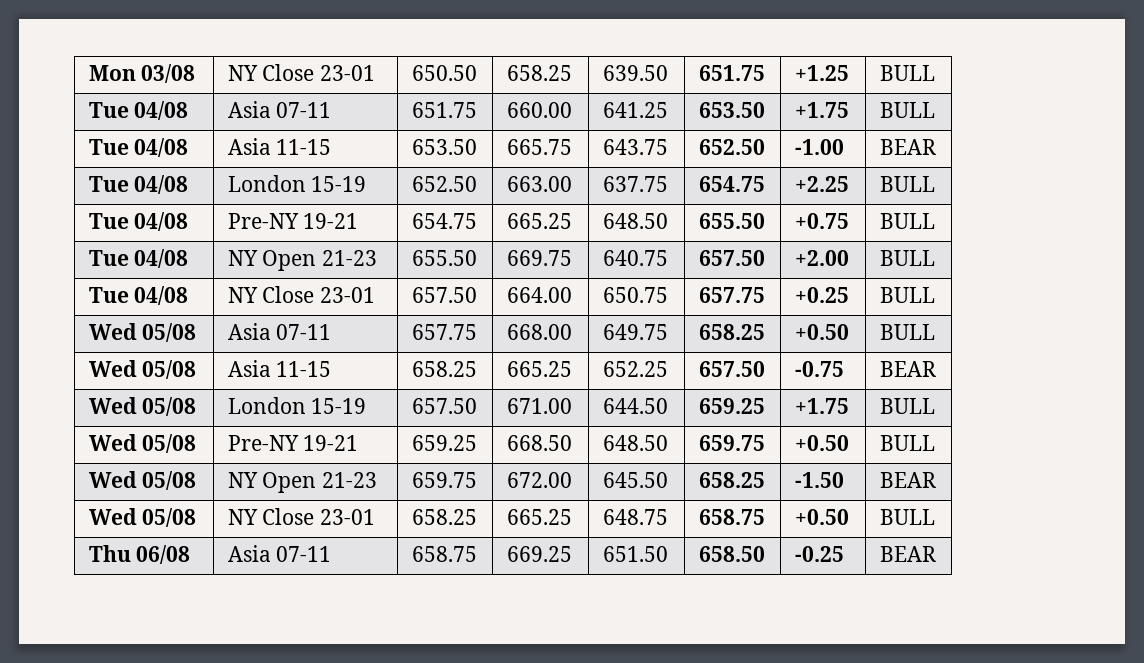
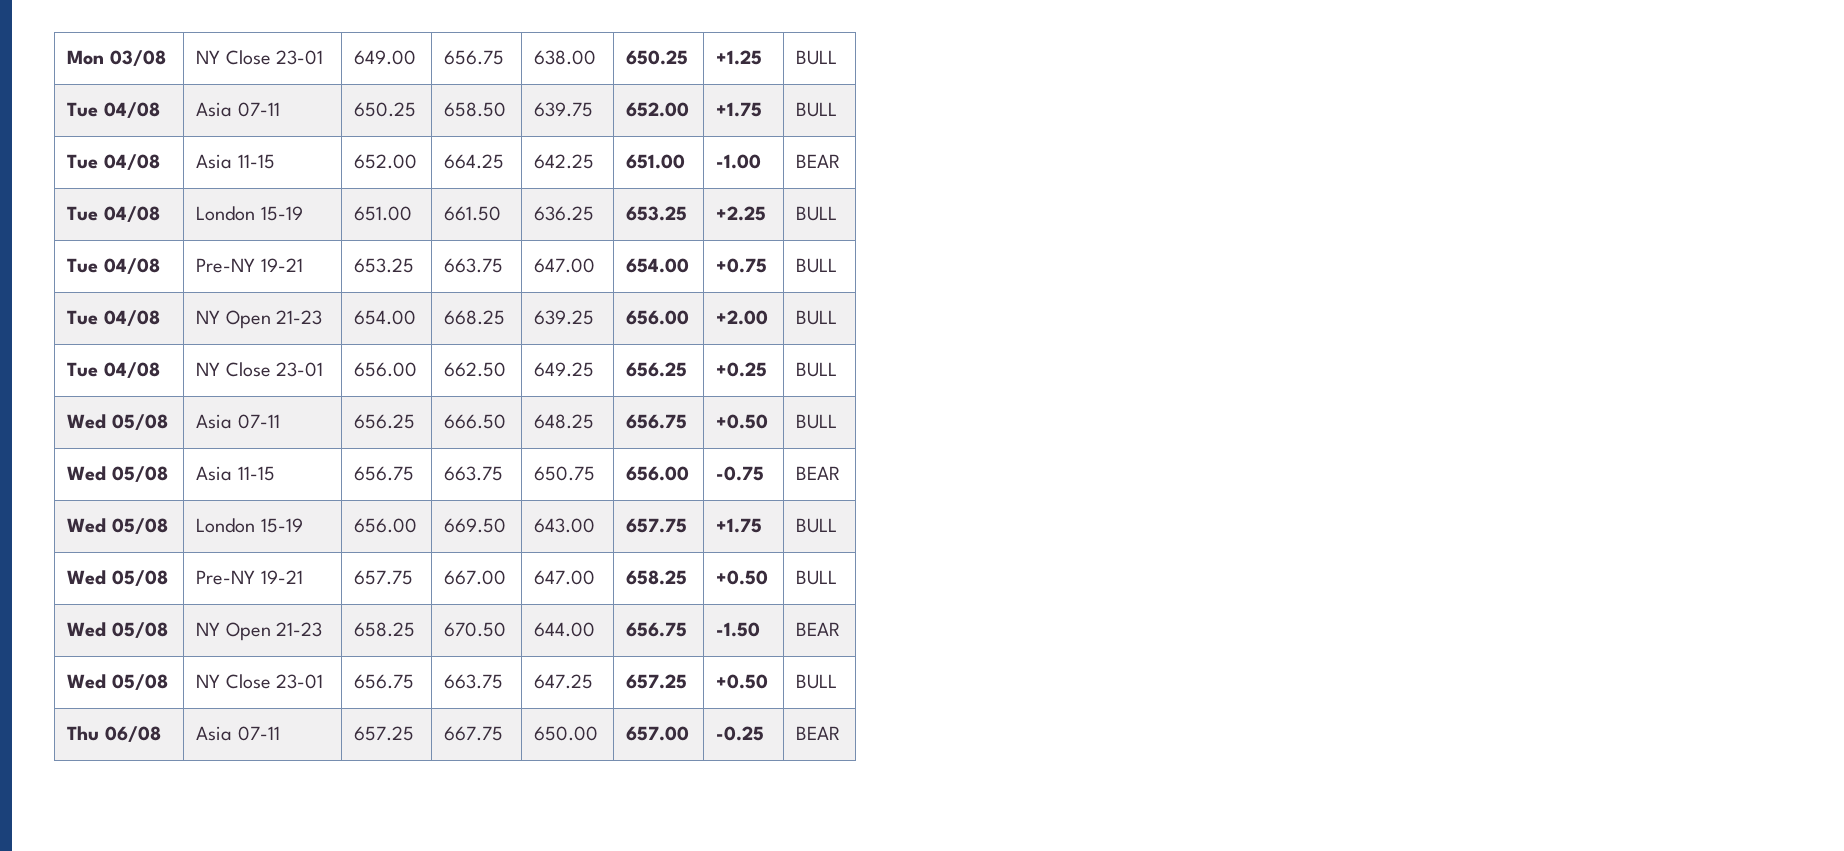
- Mon 03/08 | NY Close 23-01 | 650.50 | 658.25 | 639.50 | 651.75 | +1.25 | BULL
+ Mon 03/08 | NY Close 23-01 | 649.00 | 656.75 | 638.00 | 650.25 | +1.25 | BULL
- Tue 04/08 | Asia 07-11 | 651.75 | 660.00 | 641.25 | 653.50 | +1.75 | BULL
+ Tue 04/08 | Asia 07-11 | 650.25 | 658.50 | 639.75 | 652.00 | +1.75 | BULL
- Tue 04/08 | Asia 11-15 | 653.50 | 665.75 | 643.75 | 652.50 | -1.00 | BEAR
+ Tue 04/08 | Asia 11-15 | 652.00 | 664.25 | 642.25 | 651.00 | -1.00 | BEAR
- Tue 04/08 | London 15-19 | 652.50 | 663.00 | 637.75 | 654.75 | +2.25 | BULL
+ Tue 04/08 | London 15-19 | 651.00 | 661.50 | 636.25 | 653.25 | +2.25 | BULL
- Tue 04/08 | Pre-NY 19-21 | 654.75 | 665.25 | 648.50 | 655.50 | +0.75 | BULL
+ Tue 04/08 | Pre-NY 19-21 | 653.25 | 663.75 | 647.00 | 654.00 | +0.75 | BULL
- Tue 04/08 | NY Open 21-23 | 655.50 | 669.75 | 640.75 | 657.50 | +2.00 | BULL
+ Tue 04/08 | NY Open 21-23 | 654.00 | 668.25 | 639.25 | 656.00 | +2.00 | BULL
- Tue 04/08 | NY Close 23-01 | 657.50 | 664.00 | 650.75 | 657.75 | +0.25 | BULL
+ Tue 04/08 | NY Close 23-01 | 656.00 | 662.50 | 649.25 | 656.25 | +0.25 | BULL
- Wed 05/08 | Asia 07-11 | 657.75 | 668.00 | 649.75 | 658.25 | +0.50 | BULL
+ Wed 05/08 | Asia 07-11 | 656.25 | 666.50 | 648.25 | 656.75 | +0.50 | BULL
- Wed 05/08 | Asia 11-15 | 658.25 | 665.25 | 652.25 | 657.50 | -0.75 | BEAR
+ Wed 05/08 | Asia 11-15 | 656.75 | 663.75 | 650.75 | 656.00 | -0.75 | BEAR
- Wed 05/08 | London 15-19 | 657.50 | 671.00 | 644.50 | 659.25 | +1.75 | BULL
+ Wed 05/08 | London 15-19 | 656.00 | 669.50 | 643.00 | 657.75 | +1.75 | BULL
- Wed 05/08 | Pre-NY 19-21 | 659.25 | 668.50 | 648.50 | 659.75 | +0.50 | BULL
+ Wed 05/08 | Pre-NY 19-21 | 657.75 | 667.00 | 647.00 | 658.25 | +0.50 | BULL
- Wed 05/08 | NY Open 21-23 | 659.75 | 672.00 | 645.50 | 658.25 | -1.50 | BEAR
+ Wed 05/08 | NY Open 21-23 | 658.25 | 670.50 | 644.00 | 656.75 | -1.50 | BEAR
- Wed 05/08 | NY Close 23-01 | 658.25 | 665.25 | 648.75 | 658.75 | +0.50 | BULL
+ Wed 05/08 | NY Close 23-01 | 656.75 | 663.75 | 647.25 | 657.25 | +0.50 | BULL
- Thu 06/08 | Asia 07-11 | 658.75 | 669.25 | 651.50 | 658.50 | -0.25 | BEAR
+ Thu 06/08 | Asia 07-11 | 657.25 | 667.75 | 650.00 | 657.00 | -0.25 | BEAR

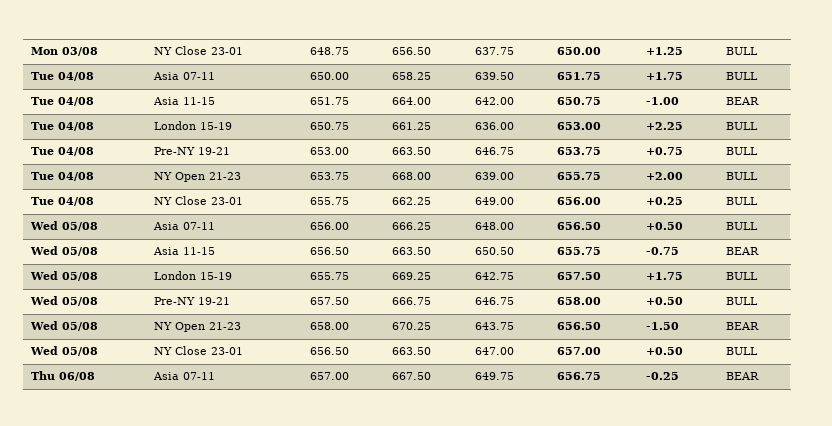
- Mon 03/08 | NY Close 23-01 | 649.00 | 656.75 | 638.00 | 650.25 | +1.25 | BULL
+ Mon 03/08 | NY Close 23-01 | 648.75 | 656.50 | 637.75 | 650.00 | +1.25 | BULL
- Tue 04/08 | Asia 07-11 | 650.25 | 658.50 | 639.75 | 652.00 | +1.75 | BULL
+ Tue 04/08 | Asia 07-11 | 650.00 | 658.25 | 639.50 | 651.75 | +1.75 | BULL
- Tue 04/08 | Asia 11-15 | 652.00 | 664.25 | 642.25 | 651.00 | -1.00 | BEAR
+ Tue 04/08 | Asia 11-15 | 651.75 | 664.00 | 642.00 | 650.75 | -1.00 | BEAR
- Tue 04/08 | London 15-19 | 651.00 | 661.50 | 636.25 | 653.25 | +2.25 | BULL
+ Tue 04/08 | London 15-19 | 650.75 | 661.25 | 636.00 | 653.00 | +2.25 | BULL
- Tue 04/08 | Pre-NY 19-21 | 653.25 | 663.75 | 647.00 | 654.00 | +0.75 | BULL
+ Tue 04/08 | Pre-NY 19-21 | 653.00 | 663.50 | 646.75 | 653.75 | +0.75 | BULL
- Tue 04/08 | NY Open 21-23 | 654.00 | 668.25 | 639.25 | 656.00 | +2.00 | BULL
+ Tue 04/08 | NY Open 21-23 | 653.75 | 668.00 | 639.00 | 655.75 | +2.00 | BULL
- Tue 04/08 | NY Close 23-01 | 656.00 | 662.50 | 649.25 | 656.25 | +0.25 | BULL
+ Tue 04/08 | NY Close 23-01 | 655.75 | 662.25 | 649.00 | 656.00 | +0.25 | BULL
- Wed 05/08 | Asia 07-11 | 656.25 | 666.50 | 648.25 | 656.75 | +0.50 | BULL
+ Wed 05/08 | Asia 07-11 | 656.00 | 666.25 | 648.00 | 656.50 | +0.50 | BULL
- Wed 05/08 | Asia 11-15 | 656.75 | 663.75 | 650.75 | 656.00 | -0.75 | BEAR
+ Wed 05/08 | Asia 11-15 | 656.50 | 663.50 | 650.50 | 655.75 | -0.75 | BEAR
- Wed 05/08 | London 15-19 | 656.00 | 669.50 | 643.00 | 657.75 | +1.75 | BULL
+ Wed 05/08 | London 15-19 | 655.75 | 669.25 | 642.75 | 657.50 | +1.75 | BULL
- Wed 05/08 | Pre-NY 19-21 | 657.75 | 667.00 | 647.00 | 658.25 | +0.50 | BULL
+ Wed 05/08 | Pre-NY 19-21 | 657.50 | 666.75 | 646.75 | 658.00 | +0.50 | BULL
- Wed 05/08 | NY Open 21-23 | 658.25 | 670.50 | 644.00 | 656.75 | -1.50 | BEAR
+ Wed 05/08 | NY Open 21-23 | 658.00 | 670.25 | 643.75 | 656.50 | -1.50 | BEAR
- Wed 05/08 | NY Close 23-01 | 656.75 | 663.75 | 647.25 | 657.25 | +0.50 | BULL
+ Wed 05/08 | NY Close 23-01 | 656.50 | 663.50 | 647.00 | 657.00 | +0.50 | BULL
- Thu 06/08 | Asia 07-11 | 657.25 | 667.75 | 650.00 | 657.00 | -0.25 | BEAR
+ Thu 06/08 | Asia 07-11 | 657.00 | 667.50 | 649.75 | 656.75 | -0.25 | BEAR

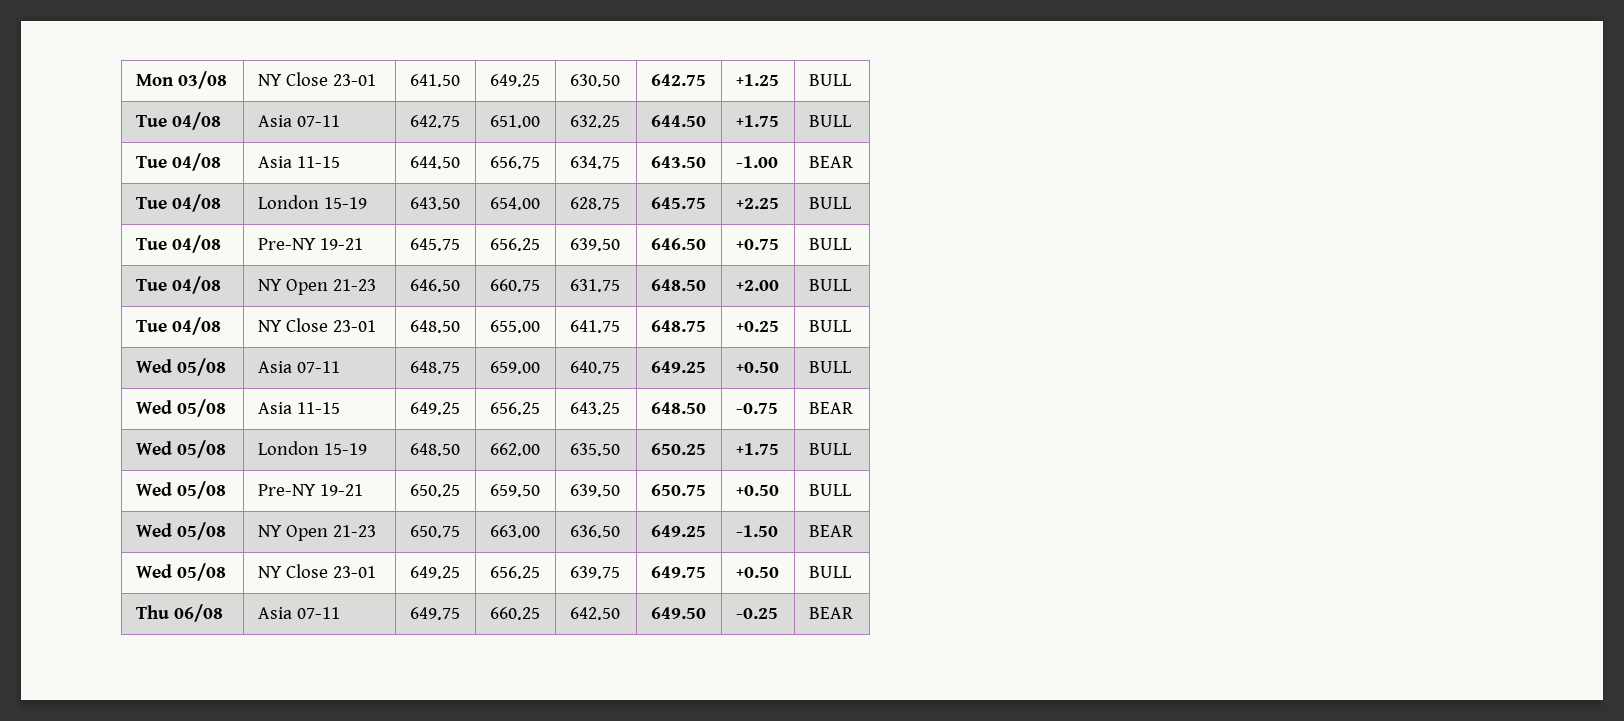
- Mon 03/08 | NY Close 23-01 | 648.75 | 656.50 | 637.75 | 650.00 | +1.25 | BULL
+ Mon 03/08 | NY Close 23-01 | 641.50 | 649.25 | 630.50 | 642.75 | +1.25 | BULL
- Tue 04/08 | Asia 07-11 | 650.00 | 658.25 | 639.50 | 651.75 | +1.75 | BULL
+ Tue 04/08 | Asia 07-11 | 642.75 | 651.00 | 632.25 | 644.50 | +1.75 | BULL
- Tue 04/08 | Asia 11-15 | 651.75 | 664.00 | 642.00 | 650.75 | -1.00 | BEAR
+ Tue 04/08 | Asia 11-15 | 644.50 | 656.75 | 634.75 | 643.50 | -1.00 | BEAR
- Tue 04/08 | London 15-19 | 650.75 | 661.25 | 636.00 | 653.00 | +2.25 | BULL
+ Tue 04/08 | London 15-19 | 643.50 | 654.00 | 628.75 | 645.75 | +2.25 | BULL
- Tue 04/08 | Pre-NY 19-21 | 653.00 | 663.50 | 646.75 | 653.75 | +0.75 | BULL
+ Tue 04/08 | Pre-NY 19-21 | 645.75 | 656.25 | 639.50 | 646.50 | +0.75 | BULL
- Tue 04/08 | NY Open 21-23 | 653.75 | 668.00 | 639.00 | 655.75 | +2.00 | BULL
+ Tue 04/08 | NY Open 21-23 | 646.50 | 660.75 | 631.75 | 648.50 | +2.00 | BULL
- Tue 04/08 | NY Close 23-01 | 655.75 | 662.25 | 649.00 | 656.00 | +0.25 | BULL
+ Tue 04/08 | NY Close 23-01 | 648.50 | 655.00 | 641.75 | 648.75 | +0.25 | BULL
- Wed 05/08 | Asia 07-11 | 656.00 | 666.25 | 648.00 | 656.50 | +0.50 | BULL
+ Wed 05/08 | Asia 07-11 | 648.75 | 659.00 | 640.75 | 649.25 | +0.50 | BULL
- Wed 05/08 | Asia 11-15 | 656.50 | 663.50 | 650.50 | 655.75 | -0.75 | BEAR
+ Wed 05/08 | Asia 11-15 | 649.25 | 656.25 | 643.25 | 648.50 | -0.75 | BEAR
- Wed 05/08 | London 15-19 | 655.75 | 669.25 | 642.75 | 657.50 | +1.75 | BULL
+ Wed 05/08 | London 15-19 | 648.50 | 662.00 | 635.50 | 650.25 | +1.75 | BULL
- Wed 05/08 | Pre-NY 19-21 | 657.50 | 666.75 | 646.75 | 658.00 | +0.50 | BULL
+ Wed 05/08 | Pre-NY 19-21 | 650.25 | 659.50 | 639.50 | 650.75 | +0.50 | BULL
- Wed 05/08 | NY Open 21-23 | 658.00 | 670.25 | 643.75 | 656.50 | -1.50 | BEAR
+ Wed 05/08 | NY Open 21-23 | 650.75 | 663.00 | 636.50 | 649.25 | -1.50 | BEAR
- Wed 05/08 | NY Close 23-01 | 656.50 | 663.50 | 647.00 | 657.00 | +0.50 | BULL
+ Wed 05/08 | NY Close 23-01 | 649.25 | 656.25 | 639.75 | 649.75 | +0.50 | BULL
- Thu 06/08 | Asia 07-11 | 657.00 | 667.50 | 649.75 | 656.75 | -0.25 | BEAR
+ Thu 06/08 | Asia 07-11 | 649.75 | 660.25 | 642.50 | 649.50 | -0.25 | BEAR

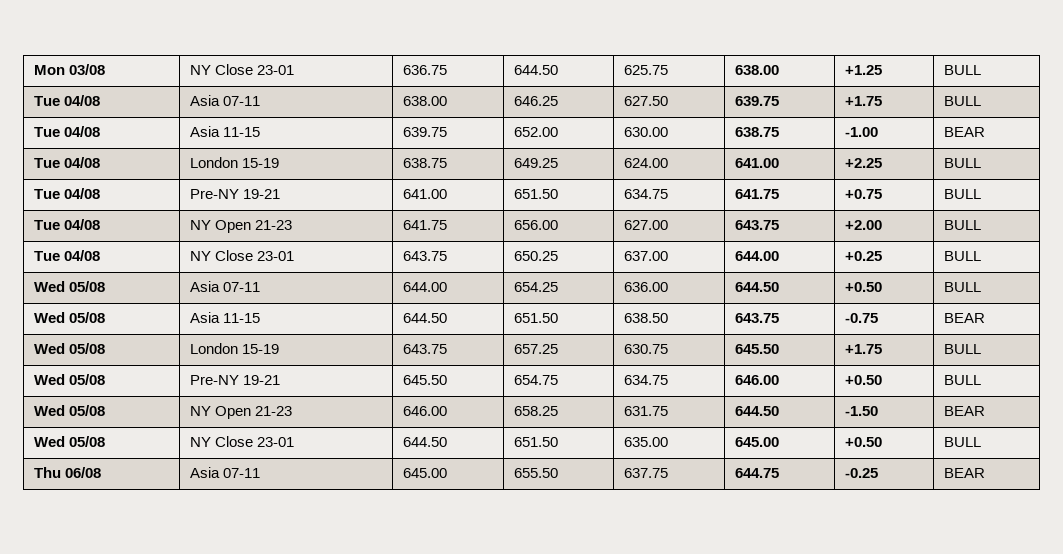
- Mon 03/08 | NY Close 23-01 | 641.50 | 649.25 | 630.50 | 642.75 | +1.25 | BULL
+ Mon 03/08 | NY Close 23-01 | 636.75 | 644.50 | 625.75 | 638.00 | +1.25 | BULL
- Tue 04/08 | Asia 07-11 | 642.75 | 651.00 | 632.25 | 644.50 | +1.75 | BULL
+ Tue 04/08 | Asia 07-11 | 638.00 | 646.25 | 627.50 | 639.75 | +1.75 | BULL
- Tue 04/08 | Asia 11-15 | 644.50 | 656.75 | 634.75 | 643.50 | -1.00 | BEAR
+ Tue 04/08 | Asia 11-15 | 639.75 | 652.00 | 630.00 | 638.75 | -1.00 | BEAR
- Tue 04/08 | London 15-19 | 643.50 | 654.00 | 628.75 | 645.75 | +2.25 | BULL
+ Tue 04/08 | London 15-19 | 638.75 | 649.25 | 624.00 | 641.00 | +2.25 | BULL
- Tue 04/08 | Pre-NY 19-21 | 645.75 | 656.25 | 639.50 | 646.50 | +0.75 | BULL
+ Tue 04/08 | Pre-NY 19-21 | 641.00 | 651.50 | 634.75 | 641.75 | +0.75 | BULL
- Tue 04/08 | NY Open 21-23 | 646.50 | 660.75 | 631.75 | 648.50 | +2.00 | BULL
+ Tue 04/08 | NY Open 21-23 | 641.75 | 656.00 | 627.00 | 643.75 | +2.00 | BULL
- Tue 04/08 | NY Close 23-01 | 648.50 | 655.00 | 641.75 | 648.75 | +0.25 | BULL
+ Tue 04/08 | NY Close 23-01 | 643.75 | 650.25 | 637.00 | 644.00 | +0.25 | BULL
- Wed 05/08 | Asia 07-11 | 648.75 | 659.00 | 640.75 | 649.25 | +0.50 | BULL
+ Wed 05/08 | Asia 07-11 | 644.00 | 654.25 | 636.00 | 644.50 | +0.50 | BULL
- Wed 05/08 | Asia 11-15 | 649.25 | 656.25 | 643.25 | 648.50 | -0.75 | BEAR
+ Wed 05/08 | Asia 11-15 | 644.50 | 651.50 | 638.50 | 643.75 | -0.75 | BEAR
- Wed 05/08 | London 15-19 | 648.50 | 662.00 | 635.50 | 650.25 | +1.75 | BULL
+ Wed 05/08 | London 15-19 | 643.75 | 657.25 | 630.75 | 645.50 | +1.75 | BULL
- Wed 05/08 | Pre-NY 19-21 | 650.25 | 659.50 | 639.50 | 650.75 | +0.50 | BULL
+ Wed 05/08 | Pre-NY 19-21 | 645.50 | 654.75 | 634.75 | 646.00 | +0.50 | BULL
- Wed 05/08 | NY Open 21-23 | 650.75 | 663.00 | 636.50 | 649.25 | -1.50 | BEAR
+ Wed 05/08 | NY Open 21-23 | 646.00 | 658.25 | 631.75 | 644.50 | -1.50 | BEAR
- Wed 05/08 | NY Close 23-01 | 649.25 | 656.25 | 639.75 | 649.75 | +0.50 | BULL
+ Wed 05/08 | NY Close 23-01 | 644.50 | 651.50 | 635.00 | 645.00 | +0.50 | BULL
- Thu 06/08 | Asia 07-11 | 649.75 | 660.25 | 642.50 | 649.50 | -0.25 | BEAR
+ Thu 06/08 | Asia 07-11 | 645.00 | 655.50 | 637.75 | 644.75 | -0.25 | BEAR

